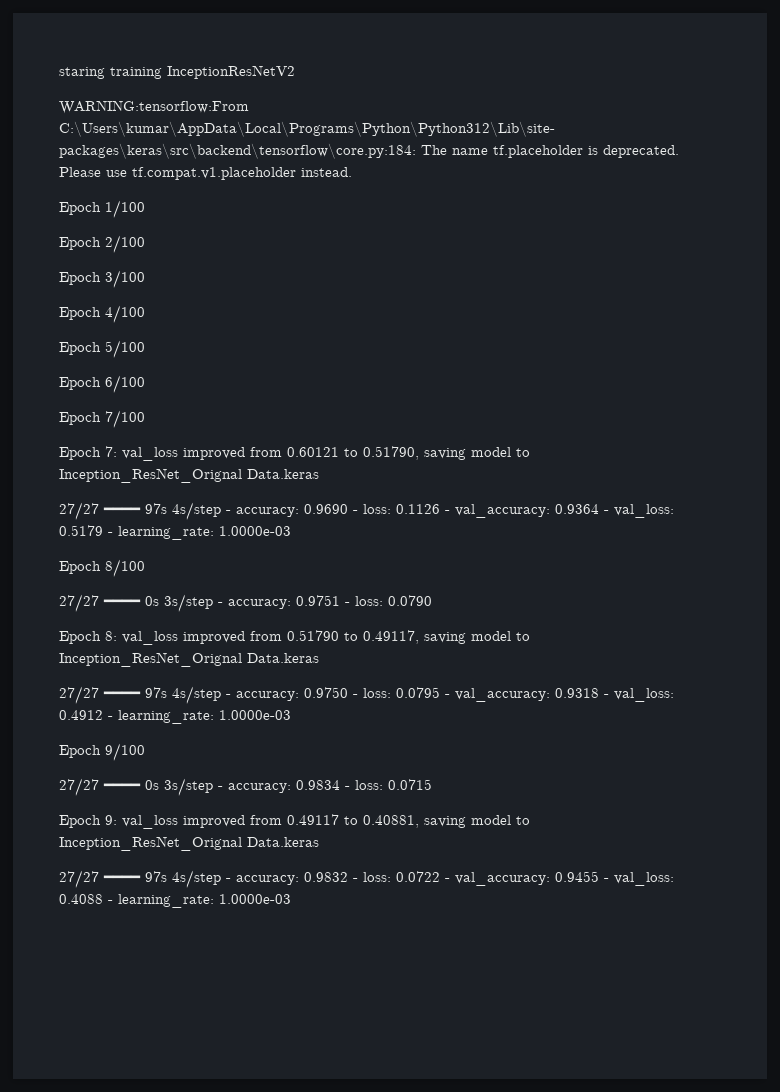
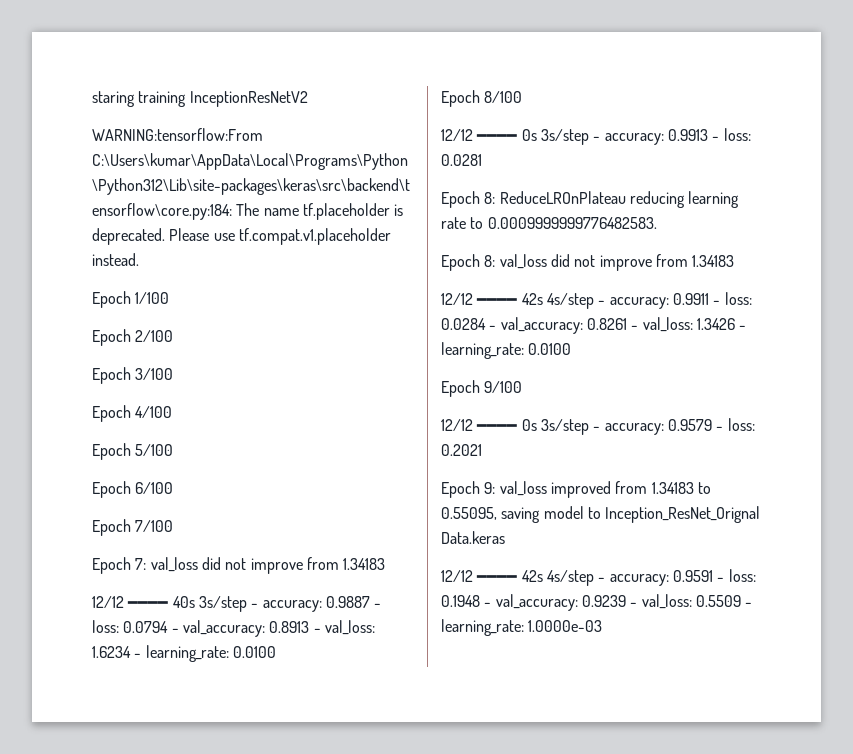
- Epoch 7: val_loss improved from 0.60121 to 0.51790, saving model to Inception_ResNet_Orignal Data.keras
- 27/27 ━━━━ 97s 4s/step - accuracy: 0.9690 - loss: 0.1126 - val_accuracy: 0.9364 - val_loss: 0.5179 - learning_rate: 1.0000e-03
+ Epoch 7: val_loss did not improve from 1.34183
+ 12/12 ━━━━ 40s 3s/step - accuracy: 0.9887 - loss: 0.0794 - val_accuracy: 0.8913 - val_loss: 1.6234 - learning_rate: 0.0100
  Epoch 8/100
- 27/27 ━━━━ 0s 3s/step - accuracy: 0.9751 - loss: 0.0790
- Epoch 8: val_loss improved from 0.51790 to 0.49117, saving model to Inception_ResNet_Orignal Data.keras
- 27/27 ━━━━ 97s 4s/step - accuracy: 0.9750 - loss: 0.0795 - val_accuracy: 0.9318 - val_loss: 0.4912 - learning_rate: 1.0000e-03
+ 12/12 ━━━━ 0s 3s/step - accuracy: 0.9913 - loss: 0.0281
+ Epoch 8: ReduceLROnPlateau reducing learning rate to 0.0009999999776482583.
+ Epoch 8: val_loss did not improve from 1.34183
+ 12/12 ━━━━ 42s 4s/step - accuracy: 0.9911 - loss: 0.0284 - val_accuracy: 0.8261 - val_loss: 1.3426 - learning_rate: 0.0100
  Epoch 9/100
- 27/27 ━━━━ 0s 3s/step - accuracy: 0.9834 - loss: 0.0715
- Epoch 9: val_loss improved from 0.49117 to 0.40881, saving model to Inception_ResNet_Orignal Data.keras
- 27/27 ━━━━ 97s 4s/step - accuracy: 0.9832 - loss: 0.0722 - val_accuracy: 0.9455 - val_loss: 0.4088 - learning_rate: 1.0000e-03
+ 12/12 ━━━━ 0s 3s/step - accuracy: 0.9579 - loss: 0.2021
+ Epoch 9: val_loss improved from 1.34183 to 0.55095, saving model to Inception_ResNet_Orignal Data.keras
+ 12/12 ━━━━ 42s 4s/step - accuracy: 0.9591 - loss: 0.1948 - val_accuracy: 0.9239 - val_loss: 0.5509 - learning_rate: 1.0000e-03

